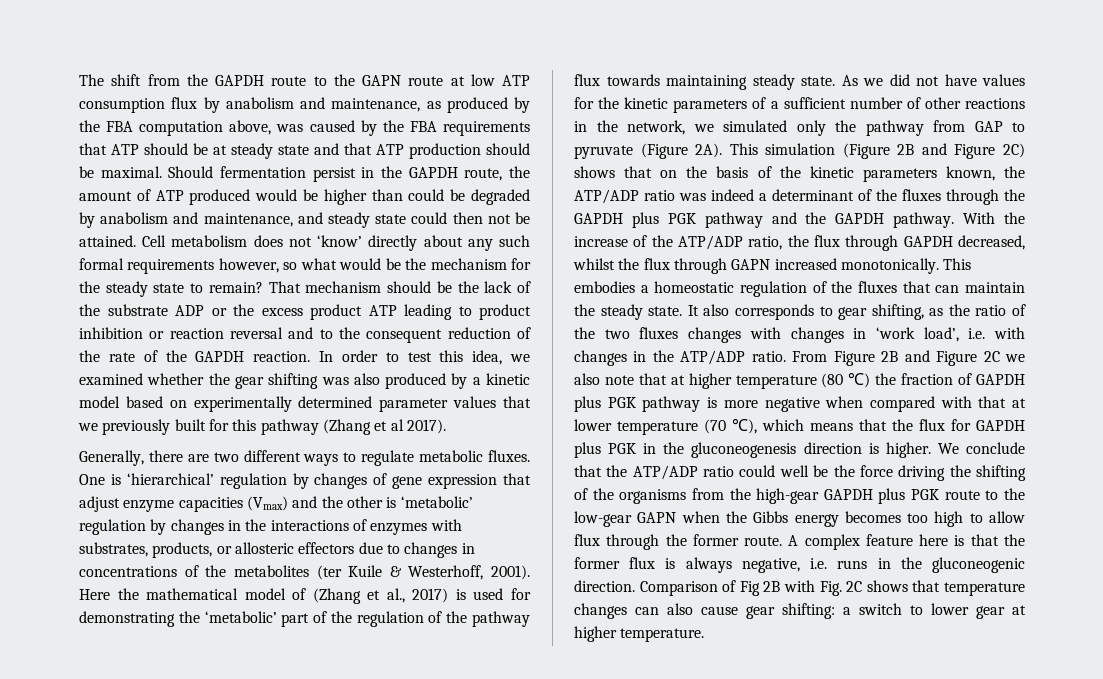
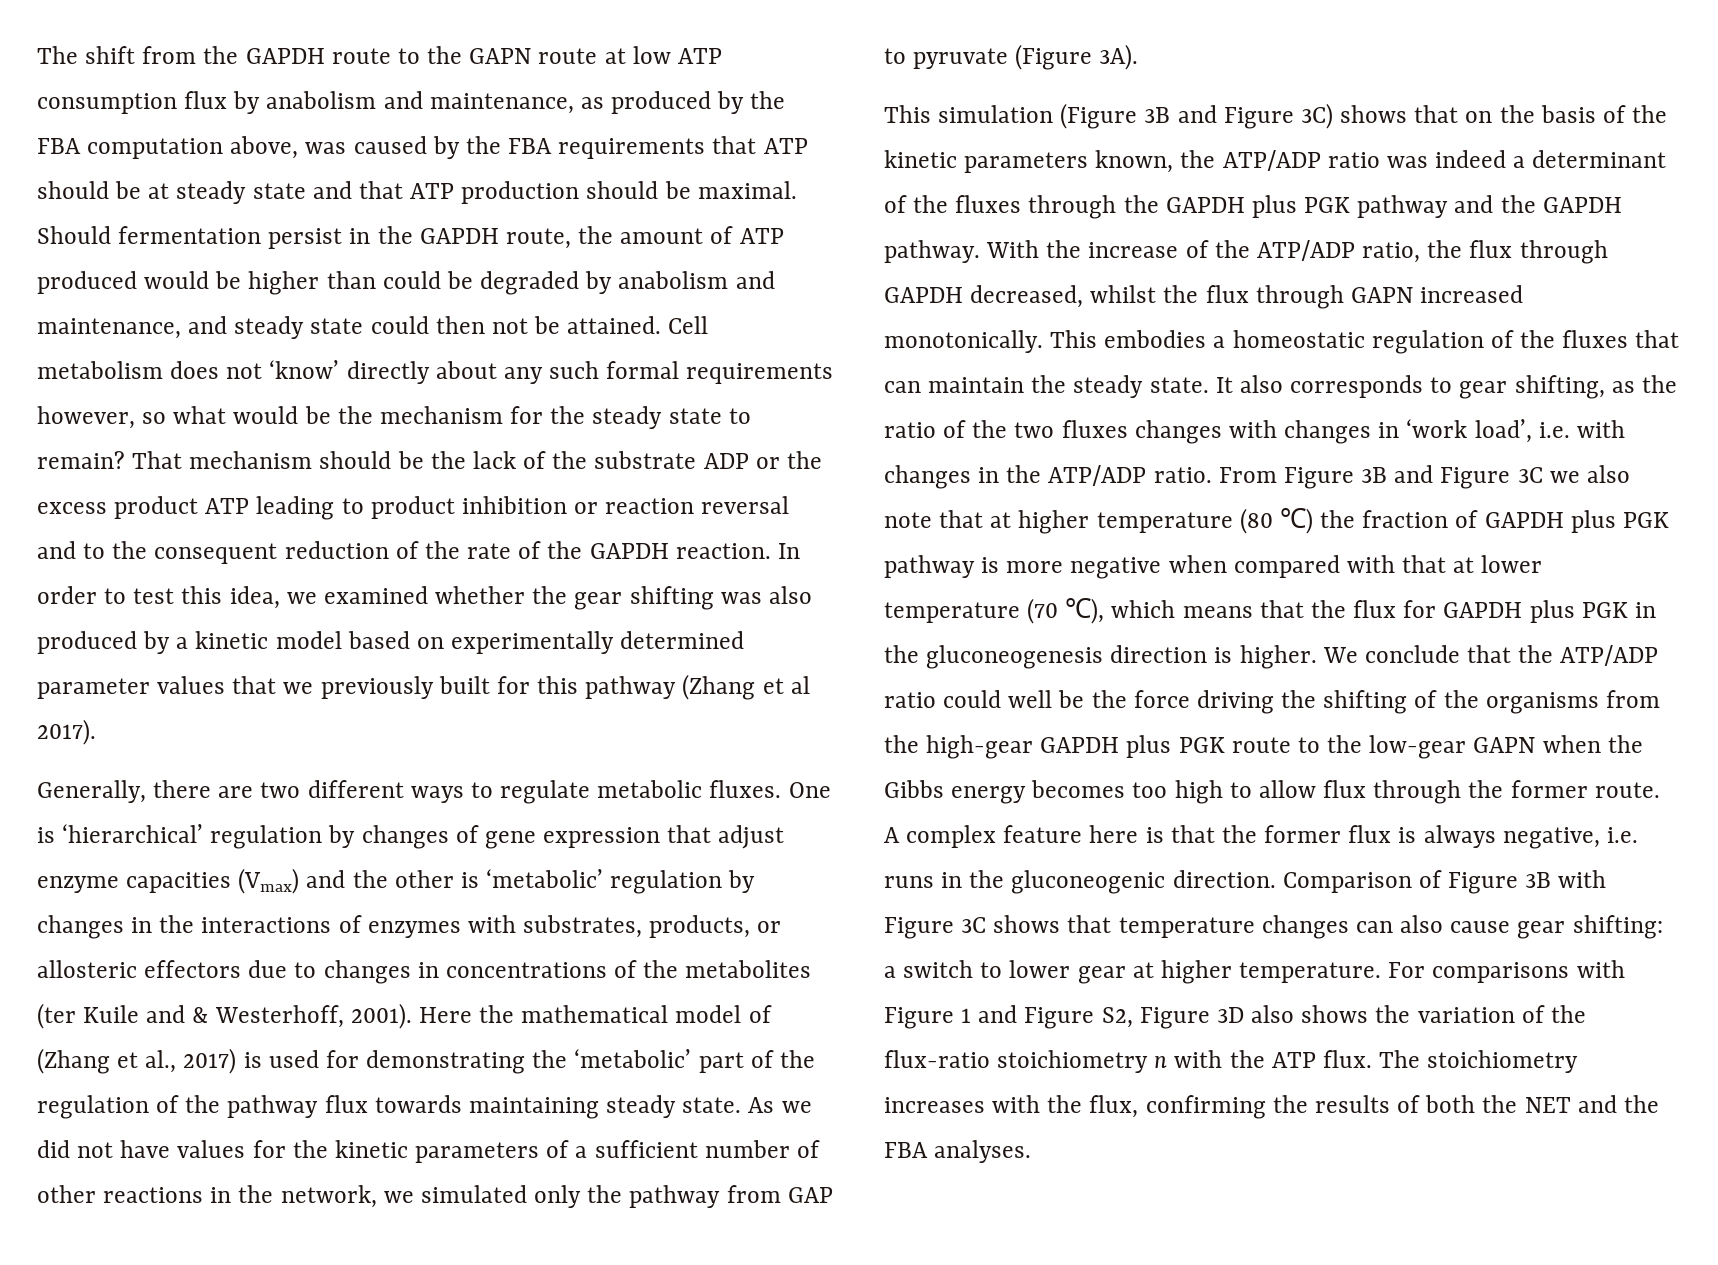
- One is ‘hierarchical’ regulation by changes of gene expression that adjust enzyme capacities (Vmax) and the other is ‘metabolic’ regulation by changes in the interactions of enzymes with substrates, products, or allosteric effectors due to changes in concentrations of the metabolites (ter Kuile & Westerhoff, 2001).
+ One is ‘hierarchical’ regulation by changes of gene expression that adjust enzyme capacities (Vmax) and the other is ‘metabolic’ regulation by changes in the interactions of enzymes with substrates, products, or allosteric effectors due to changes in concentrations of the metabolites (ter Kuile and & Westerhoff, 2001).
- As we did not have values for the kinetic parameters of a sufficient number of other reactions in the network, we simulated only the pathway from GAP to pyruvate (Figure 2A). This simulation (Figure 2B and Figure 2C) shows that on the basis of the kinetic parameters known, the ATP/ADP ratio was indeed a determinant of the fluxes through the GAPDH plus PGK pathway and the GAPDH pathway.
+ As we did not have values for the kinetic parameters of a sufficient number of other reactions in the network, we simulated only the pathway from GAP to pyruvate (Figure 3A).
+ This simulation (Figure 3B and Figure 3C) shows that on the basis of the kinetic parameters known, the ATP/ADP ratio was indeed a determinant of the fluxes through the GAPDH plus PGK pathway and the GAPDH pathway.
- From Figure 2B and Figure 2C we also note that at higher temperature (80 ℃) the fraction of GAPDH plus PGK pathway is more negative when compared with that at lower temperature (70 ℃), which means that the flux for GAPDH plus PGK in the gluconeogenesis direction is higher.
+ From Figure 3B and Figure 3C we also note that at higher temperature (80 ℃) the fraction of GAPDH plus PGK pathway is more negative when compared with that at lower temperature (70 ℃), which means that the flux for GAPDH plus PGK in the gluconeogenesis direction is higher.
- Comparison of Fig 2B with Fig. 2C shows that temperature changes can also cause gear shifting: a switch to lower gear at higher temperature.
+ Comparison of Figure 3B with Figure 3C shows that temperature changes can also cause gear shifting: a switch to lower gear at higher temperature.
+ For comparisons with Figure 1 and Figure S2, Figure 3D also shows the variation of the flux-ratio stoichiometry n with the ATP flux. The stoichiometry increases with the flux, confirming the results of both the NET and the FBA analyses.

